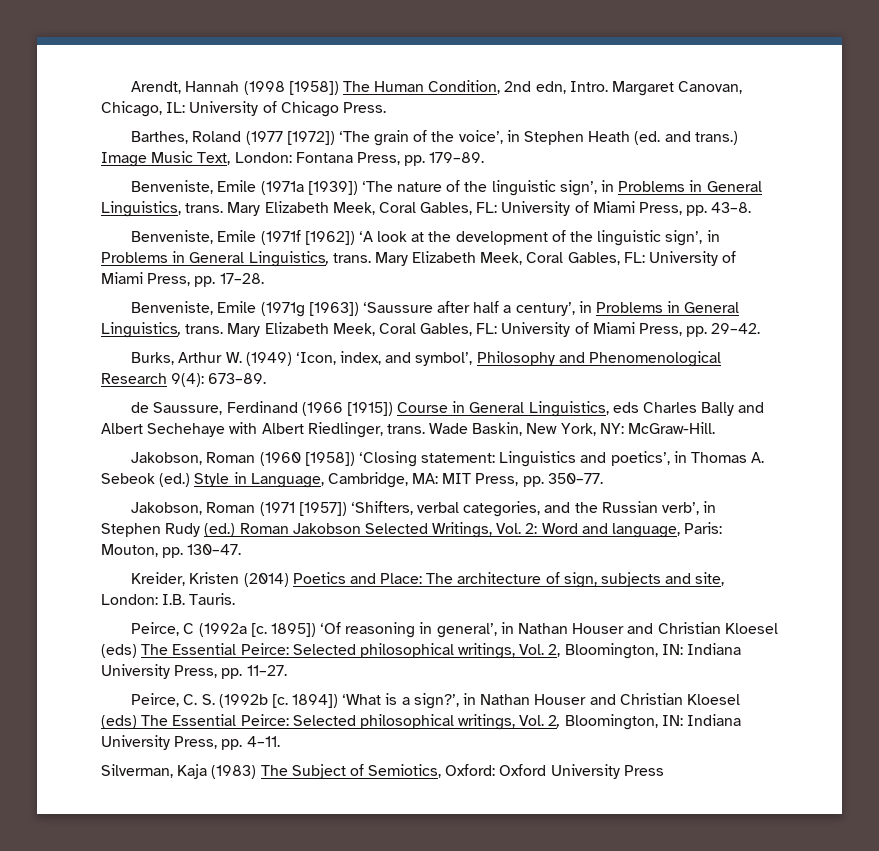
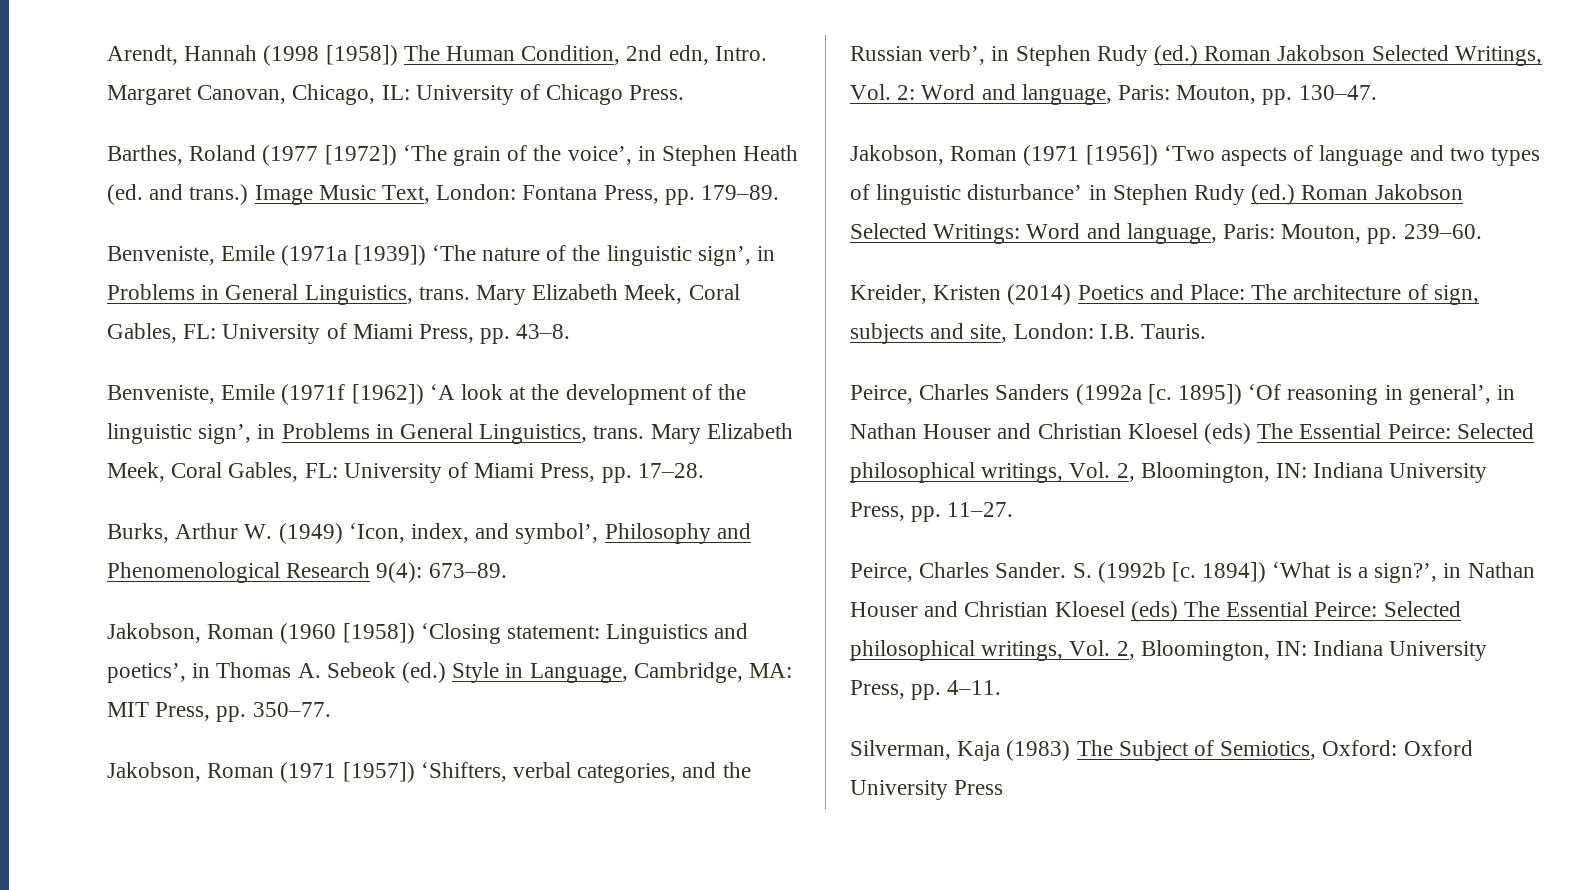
- Benveniste, Emile (1971g [1963]) ‘Saussure after half a century’, in Problems in General Linguistics, trans. Mary Elizabeth Meek, Coral Gables, FL: University of Miami Press, pp. 29–42.
- de Saussure, Ferdinand (1966 [1915]) Course in General Linguistics, eds Charles Bally and Albert Sechehaye with Albert Riedlinger, trans. Wade Baskin, New York, NY: McGraw-Hill.
+ Jakobson, Roman (1971 [1956]) ‘Two aspects of language and two types of linguistic disturbance’ in Stephen Rudy (ed.) Roman Jakobson Selected Writings: Word and language, Paris: Mouton, pp. 239–60.
- Peirce, C (1992a [c.
+ Peirce, Charles Sanders (1992a [c.
- Peirce, C. S. (1992b [c.
+ Peirce, Charles Sander. S. (1992b [c.

